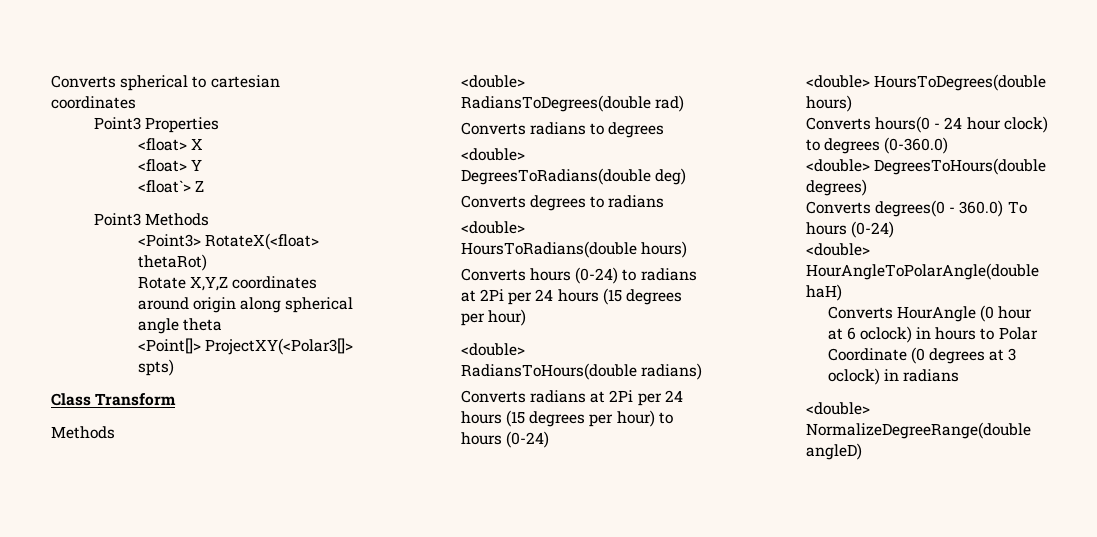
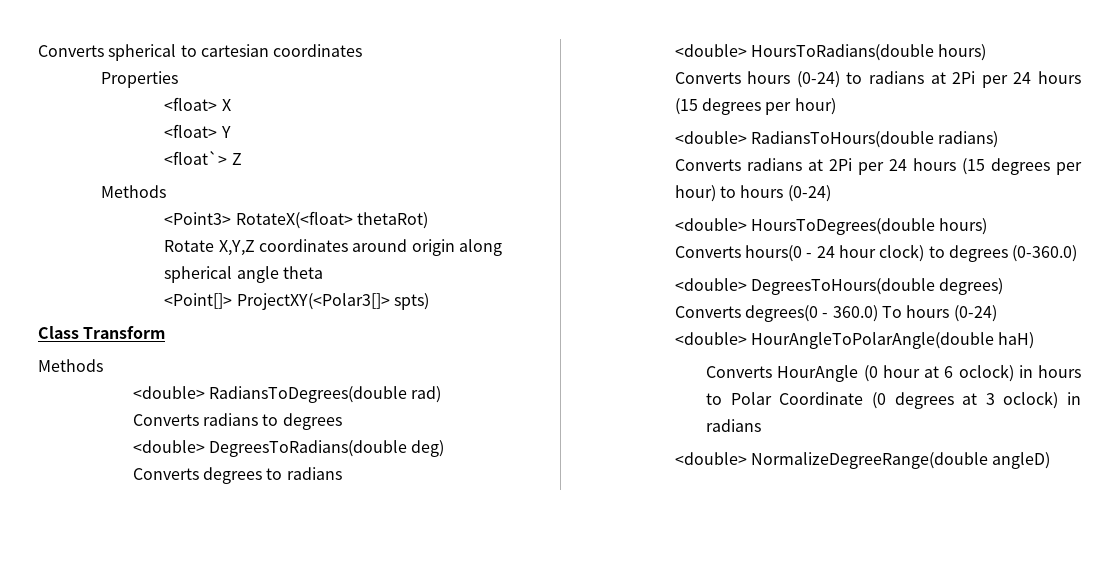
- Point3 Properties
+ Properties
  <float`> Z
- Point3 Methods
+ Methods

